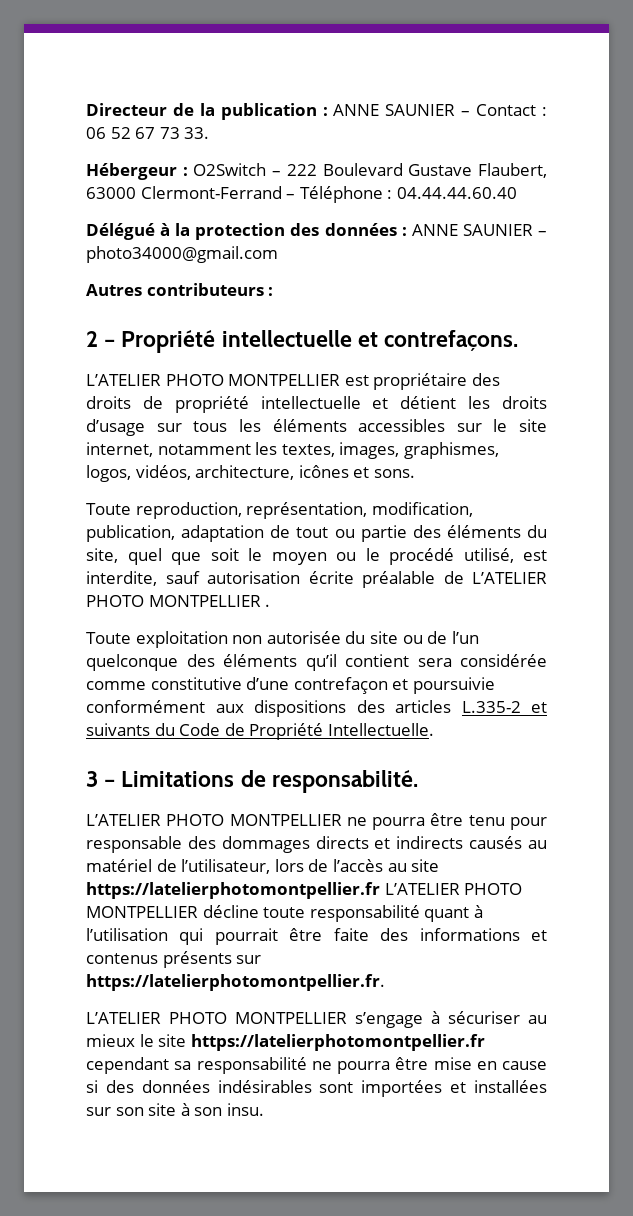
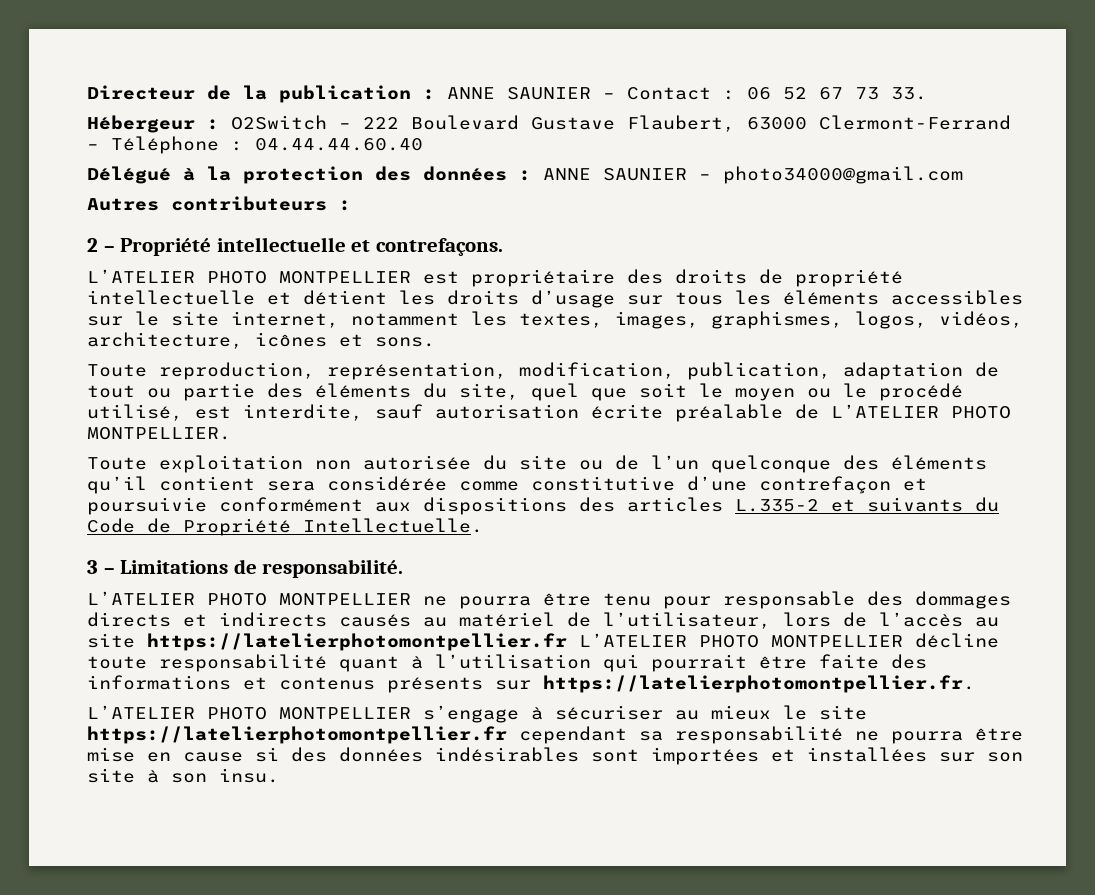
- Toute reproduction, représentation, modification, publication, adaptation de tout ou partie des éléments du site, quel que soit le moyen ou le procédé utilisé, est interdite, sauf autorisation écrite préalable de L’ATELIER PHOTO MONTPELLIER .
+ Toute reproduction, représentation, modification, publication, adaptation de tout ou partie des éléments du site, quel que soit le moyen ou le procédé utilisé, est interdite, sauf autorisation écrite préalable de L’ATELIER PHOTO MONTPELLIER.

